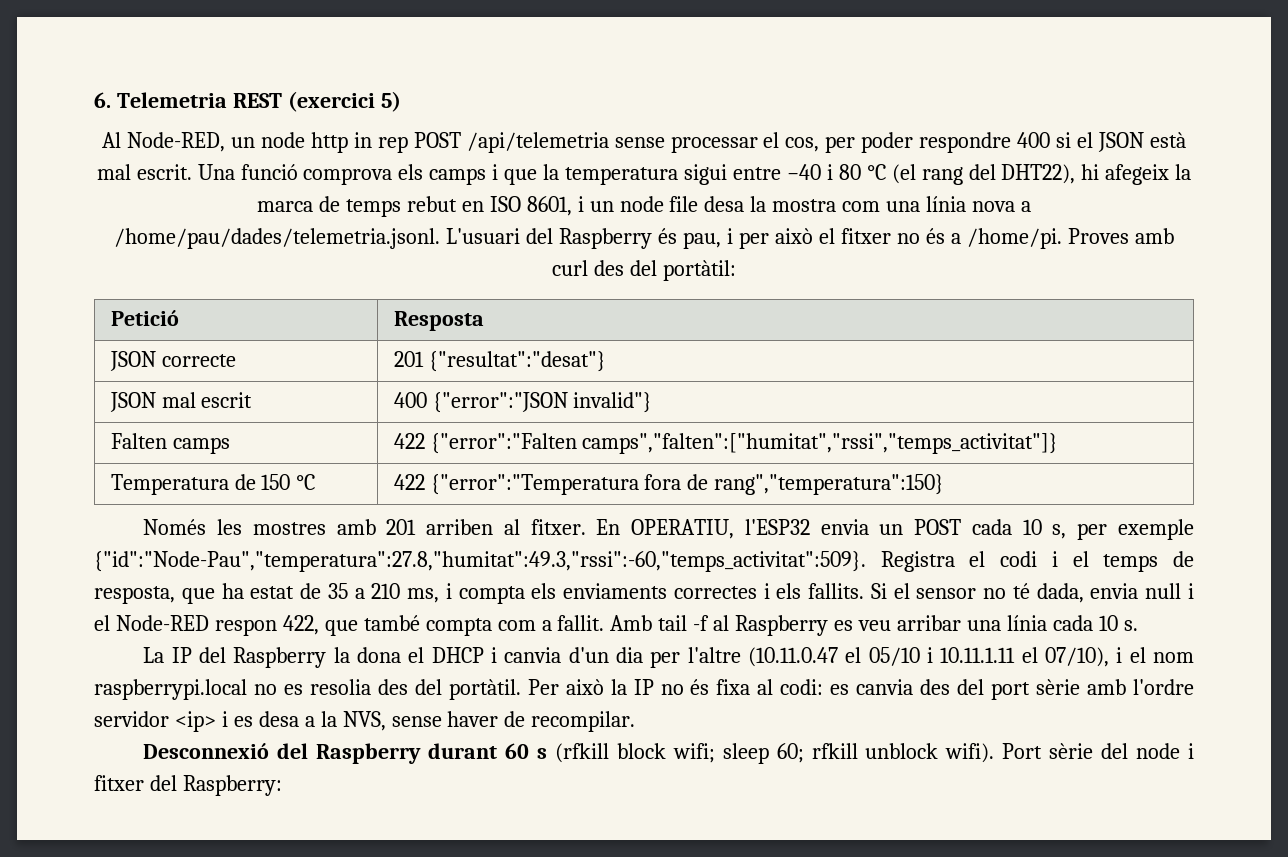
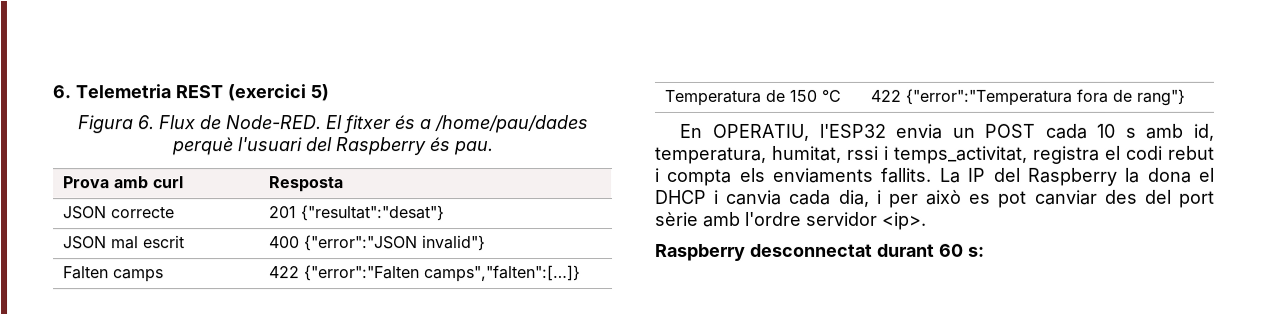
- Al Node-RED, un node http in rep POST /api/telemetria sense processar el cos, per poder respondre 400 si el JSON està mal escrit. Una funció comprova els camps i que la temperatura sigui entre −40 i 80 °C (el rang del DHT22), hi afegeix la marca de temps rebut en ISO 8601, i un node file desa la mostra com una línia nova a /home/pau/dades/telemetria.jsonl. L'usuari del Raspberry és pau, i per això el fitxer no és a /home/pi. Proves amb curl des del portàtil:
- Petició | Resposta
+ Figura 6. Flux de Node-RED. El fitxer és a /home/pau/dades perquè l'usuari del Raspberry és pau.
+ Prova amb curl | Resposta
- Falten camps | 422 {"error":"Falten camps","falten":["humitat","rssi","temps_activitat"]}
+ Falten camps | 422 {"error":"Falten camps","falten":[…]}
- Temperatura de 150 °C | 422 {"error":"Temperatura fora de rang","temperatura":150}
- Només les mostres amb 201 arriben al fitxer. En OPERATIU, l'ESP32 envia un POST cada 10 s, per exemple {"id":"Node-Pau","temperatura":27.8,"humitat":49.3,"rssi":-60,"temps_activitat":509}. Registra el codi i el temps de resposta, que ha estat de 35 a 210 ms, i compta els enviaments correctes i els fallits. Si el sensor no té dada, envia null i el Node-RED respon 422, que també compta com a fallit. Amb tail -f al Raspberry es veu arribar una línia cada 10 s.
- La IP del Raspberry la dona el DHCP i canvia d'un dia per l'altre (10.11.0.47 el 05/10 i 10.11.1.11 el 07/10), i el nom raspberrypi.local no es resolia des del portàtil. Per això la IP no és fixa al codi: es canvia des del port sèrie amb l'ordre servidor <ip> i es desa a la NVS, sense haver de recompilar.
- Desconnexió del Raspberry durant 60 s (rfkill block wifi; sleep 60; rfkill unblock wifi). Port sèrie del node i fitxer del Raspberry:
+ Temperatura de 150 °C | 422 {"error":"Temperatura fora de rang"}
+ En OPERATIU, l'ESP32 envia un POST cada 10 s amb id, temperatura, humitat, rssi i temps_activitat, registra el codi rebut i compta els enviaments fallits. La IP del Raspberry la dona el DHCP i canvia cada dia, i per això es pot canviar des del port sèrie amb l'ordre servidor <ip>.
+ Raspberry desconnectat durant 60 s:

